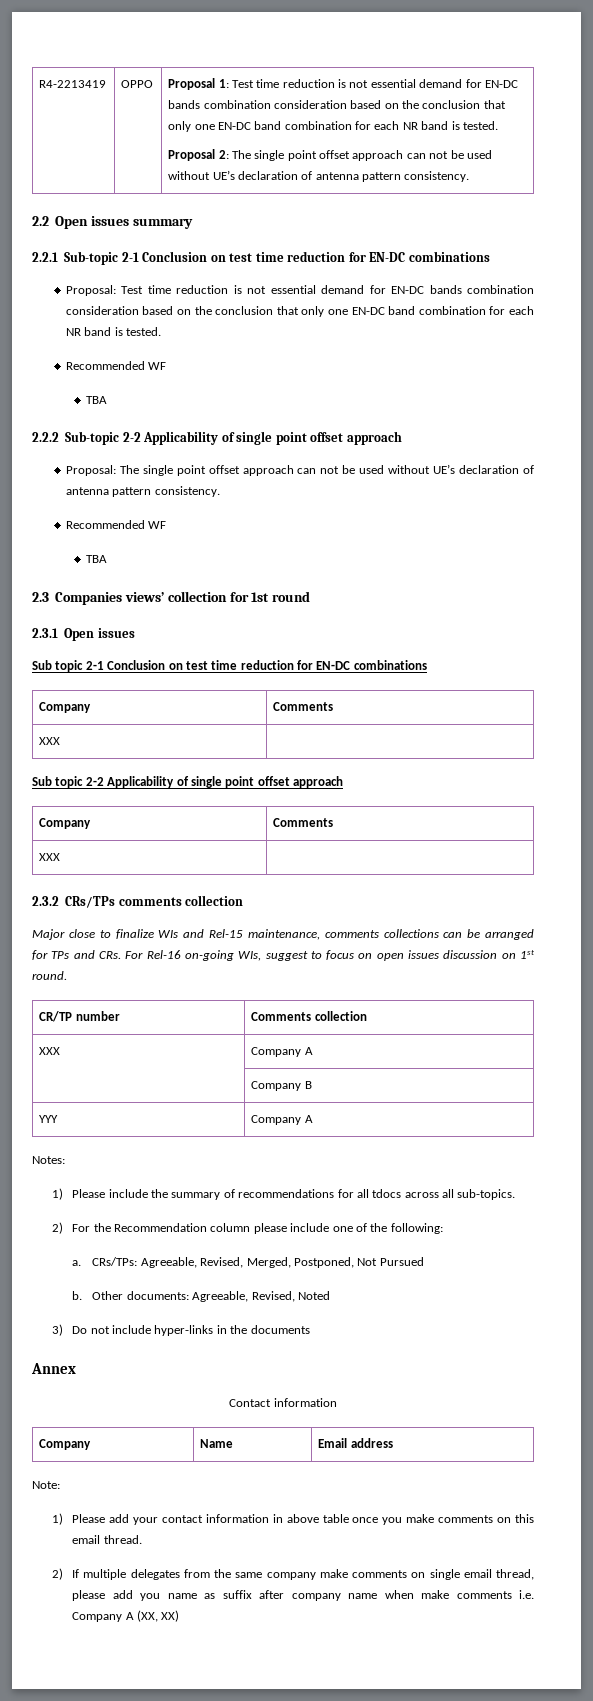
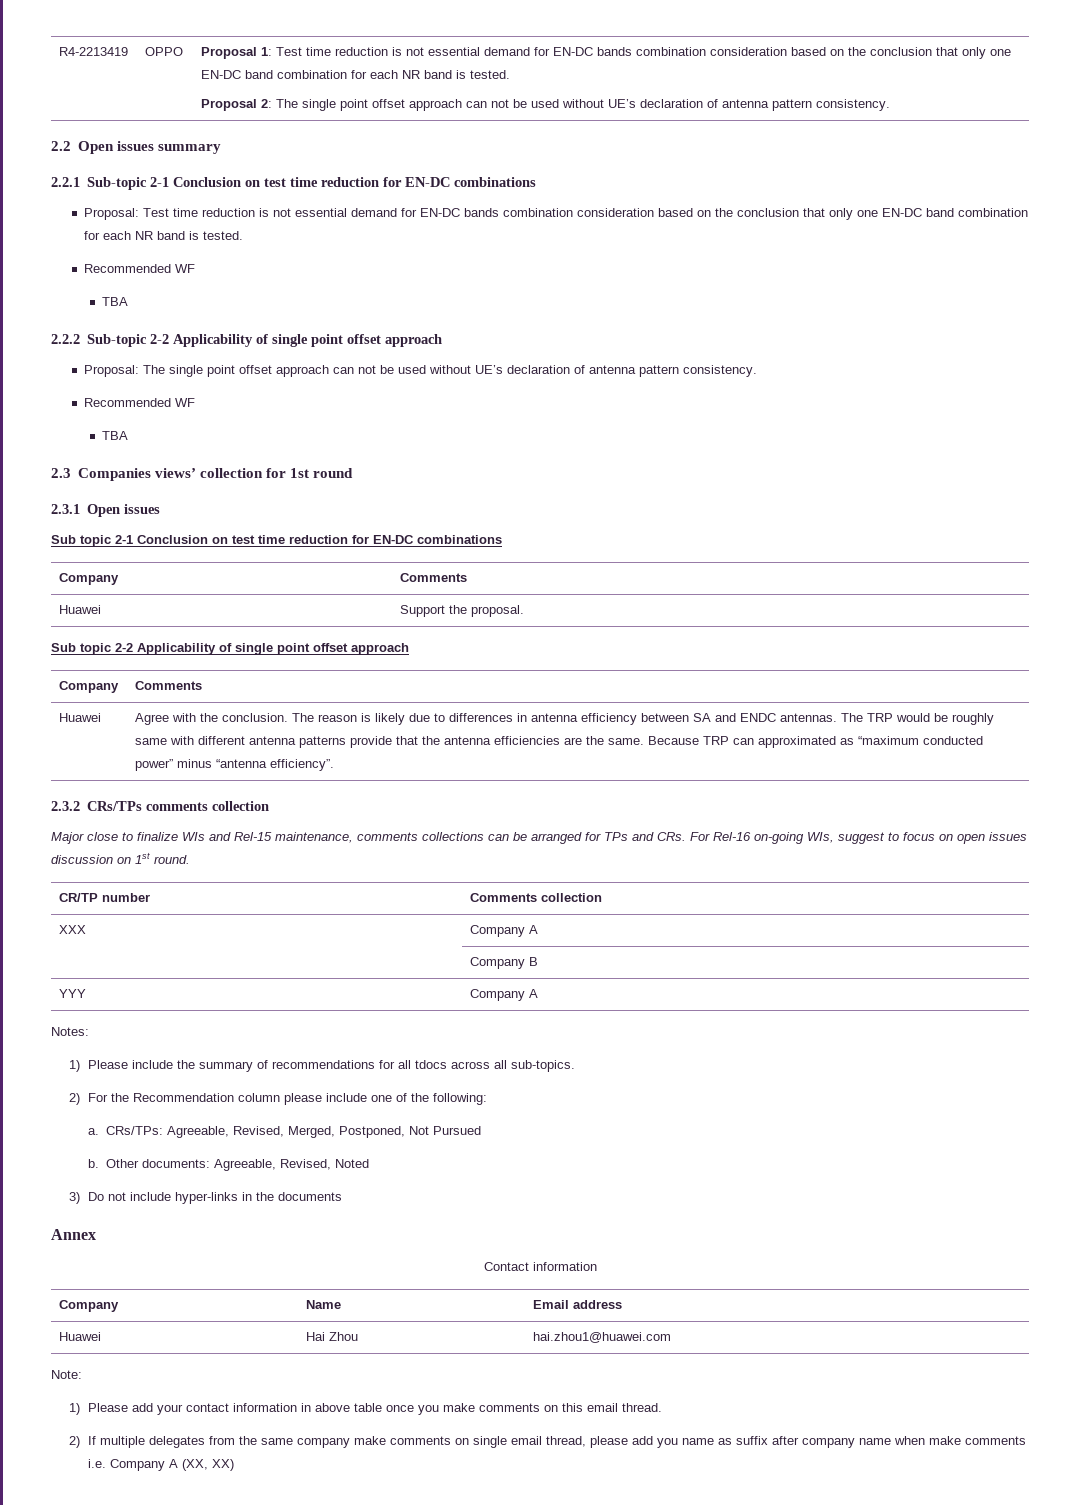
  Sub topic 2-1 Conclusion on test time reduction for EN-DC combinations
  Company | Comments
- XXX |
+ Huawei | Support the proposal.
  Sub topic 2-2 Applicability of single point offset approach
  Company | Comments
- XXX
+ Huawei | Agree with the conclusion. The reason is likely due to differences in antenna efficiency between SA and ENDC antennas. The TRP would be roughly same with different antenna patterns provide that the antenna efficiencies are the same. Because TRP can approximated as “maximum conducted power” minus “antenna efficiency”.
+ Huawei | Hai Zhou | hai.zhou1@huawei.com

